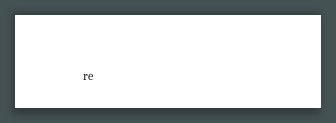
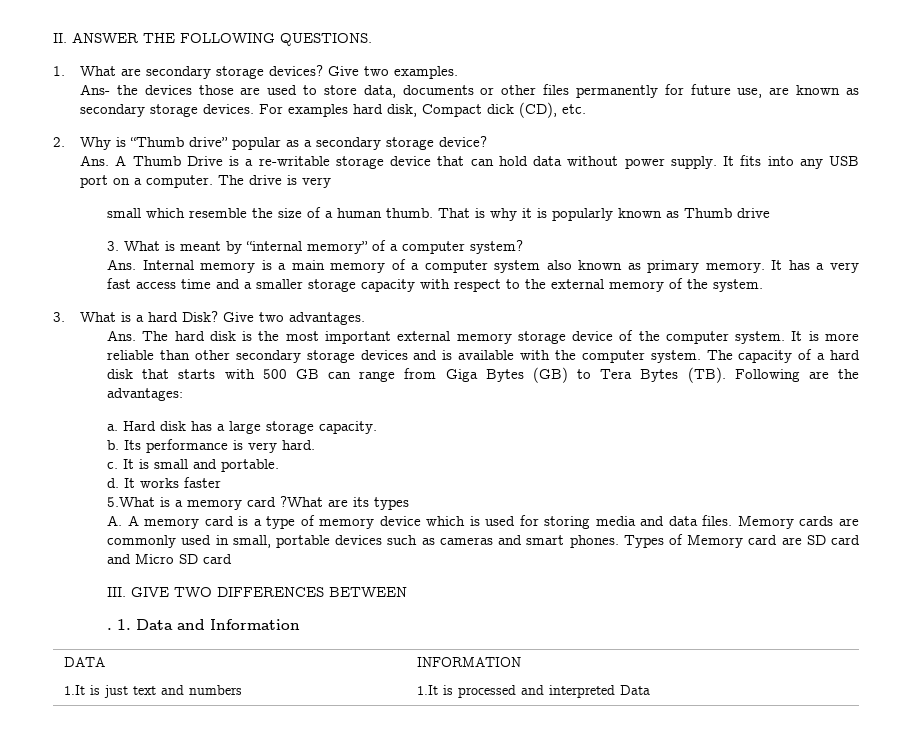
- re
+ II. ANSWER THE FOLLOWING QUESTIONS.
+ 1. What are secondary storage devices? Give two examples.
+ Ans- the devices those are used to store data, documents or other files permanently for future use, are known as secondary storage devices. For examples hard disk, Compact dick (CD), etc.
+ 2. Why is “Thumb drive” popular as a secondary storage device?
+ Ans. A Thumb Drive is a re-writable storage device that can hold data without power supply. It fits into any USB port on a computer. The drive is very
+ small which resemble the size of a human thumb. That is why it is popularly known as Thumb drive
+ 3. What is meant by “internal memory” of a computer system?
+ Ans. Internal memory is a main memory of a computer system also known as primary memory. It has a very fast access time and a smaller storage capacity with respect to the external memory of the system.
+ 3. What is a hard Disk? Give two advantages.
+ Ans. The hard disk is the most important external memory storage device of the computer system. It is more reliable than other secondary storage devices and is available with the computer system. The capacity of a hard disk that starts with 500 GB can range from Giga Bytes (GB) to Tera Bytes (TB). Following are the advantages:
+ a. Hard disk has a large storage capacity.
+ b. Its performance is very hard.
+ c. It is small and portable.
+ d. It works faster
+ 5.What is a memory card ?What are its types
+ A. A memory card is a type of memory device which is used for storing media and data files. Memory cards are commonly used in small, portable devices such as cameras and smart phones. Types of Memory card are SD card and Micro SD card
+ III. GIVE TWO DIFFERENCES BETWEEN
+ . 1. Data and Information
+ DATA | INFORMATION
+ 1.It is just text and numbers | 1.It is processed and interpreted Data

